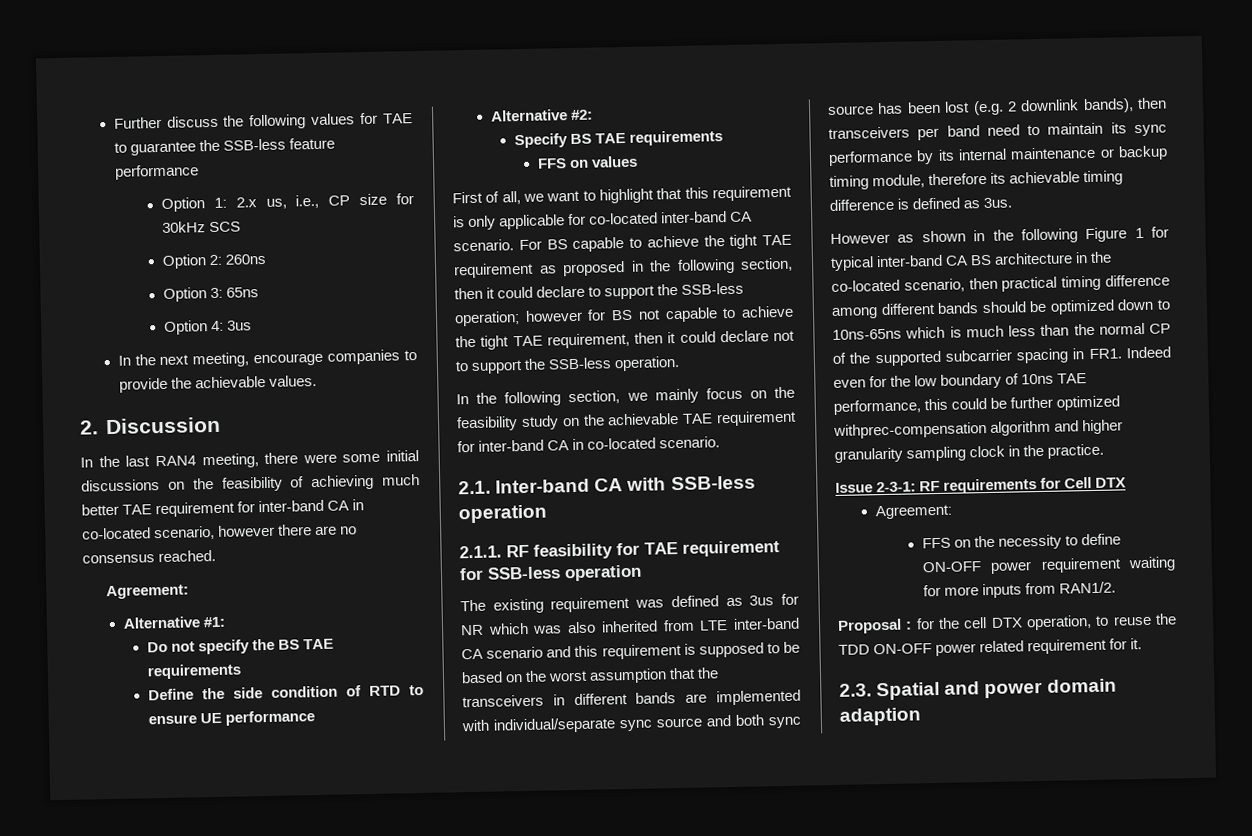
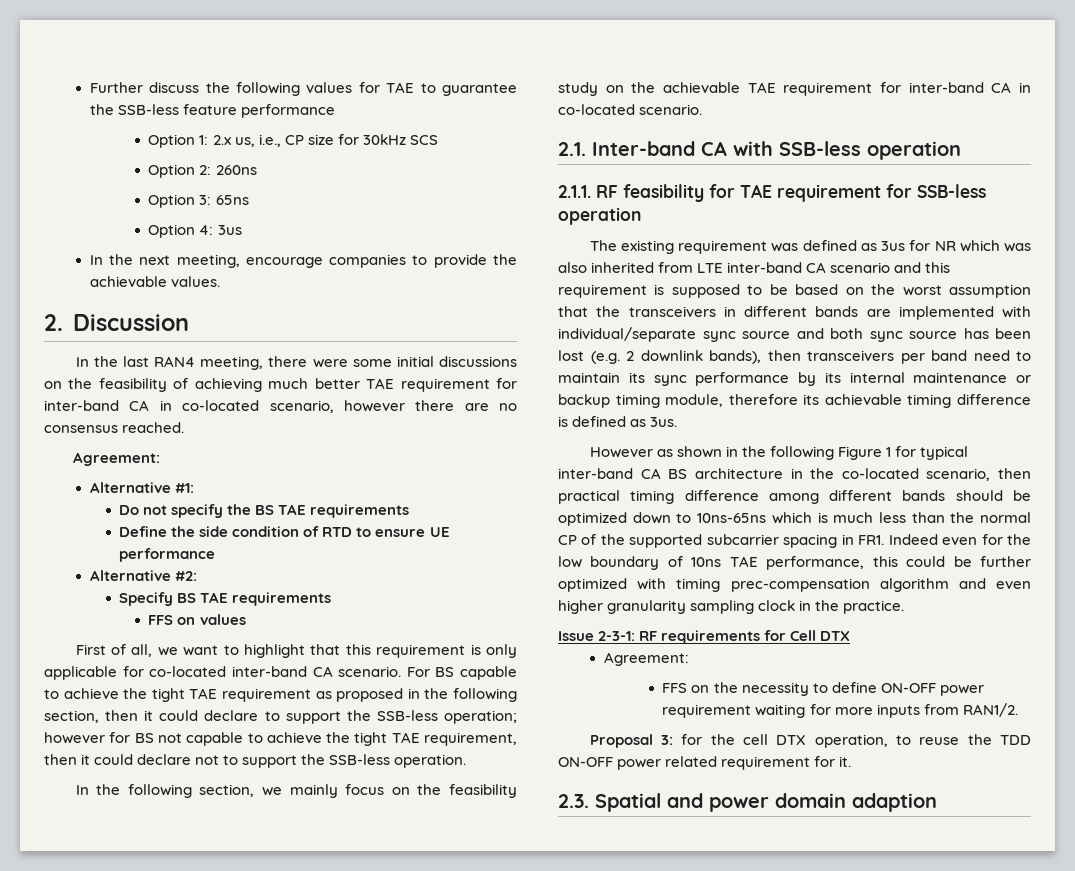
- However as shown in the following Figure 1 for typical inter-band CA BS architecture in the co-located scenario, then practical timing difference among different bands should be optimized down to 10ns-65ns which is much less than the normal CP of the supported subcarrier spacing in FR1. Indeed even for the low boundary of 10ns TAE performance, this could be further optimized withprec-compensation algorithm and higher granularity sampling clock in the practice.
+ However as shown in the following Figure 1 for typical inter-band CA BS architecture in the co-located scenario, then practical timing difference among different bands should be optimized down to 10ns-65ns which is much less than the normal CP of the supported subcarrier spacing in FR1. Indeed even for the low boundary of 10ns TAE performance, this could be further optimized with timing prec-compensation algorithm and even higher granularity sampling clock in the practice.
- Proposal : for the cell DTX operation, to reuse the TDD ON-OFF power related requirement for it.
+ Proposal 3: for the cell DTX operation, to reuse the TDD ON-OFF power related requirement for it.

